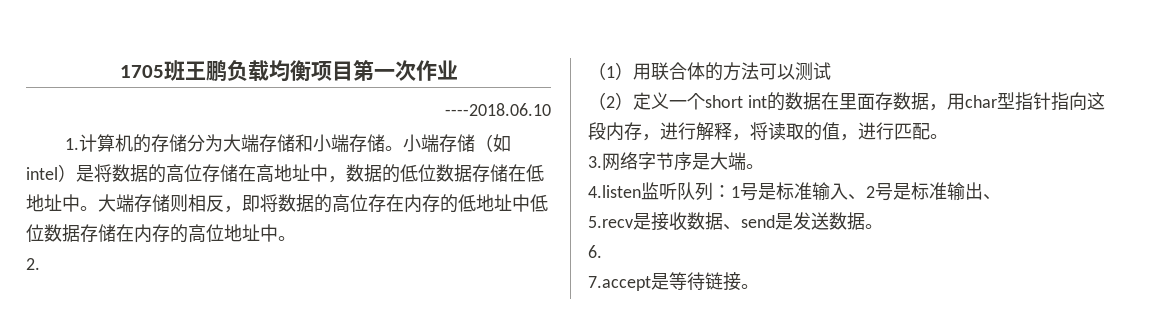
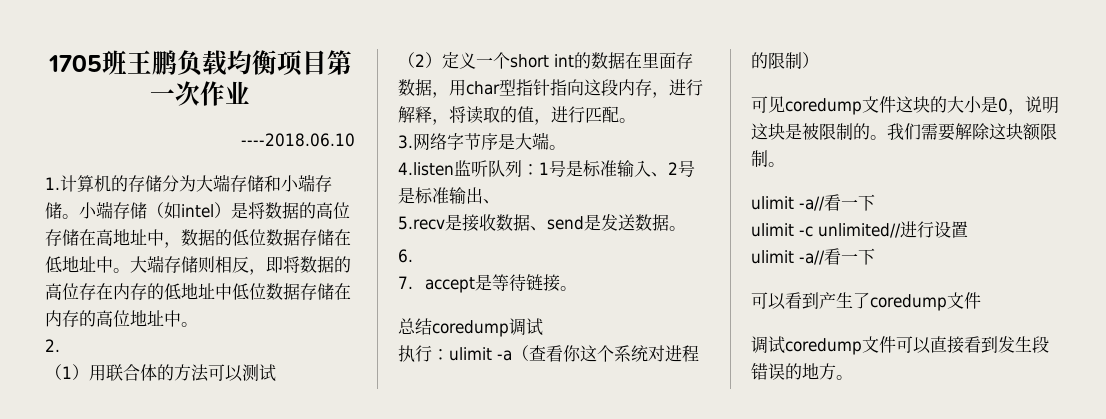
- 7.accept是等待链接。
+ 7. accept是等待链接。
+ 总结coredump调试
+ 执行：ulimit -a（查看你这个系统对进程的限制）
+ 可见coredump文件这块的大小是0，说明这块是被限制的。我们需要解除这块额限制。
+ ulimit -a//看一下
+ ulimit -c unlimited//进行设置
+ ulimit -a//看一下
+ 可以看到产生了coredump文件
+ 调试coredump文件可以直接看到发生段错误的地方。

